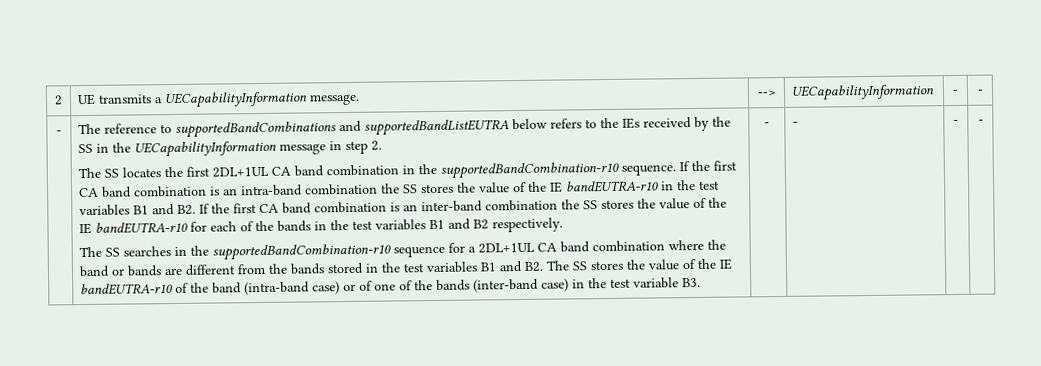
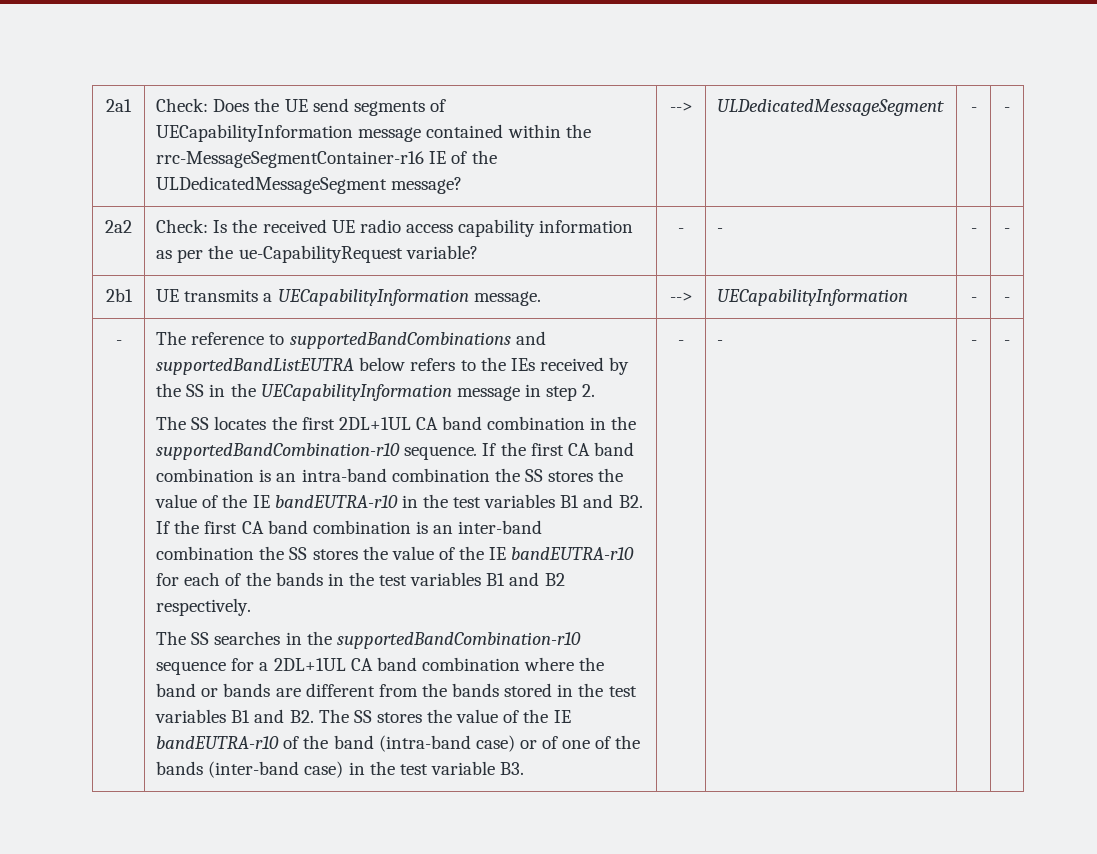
- 2 | UE transmits a UECapabilityInformation message. | --> | UECapabilityInformation | - | -
+ 2a1 | Check: Does the UE send segments of UECapabilityInformation message contained within the rrc-MessageSegmentContainer-r16 IE of the ULDedicatedMessageSegment message? | --> | ULDedicatedMessageSegment | - | -
+ 2a2 | Check: Is the received UE radio access capability information as per the ue-CapabilityRequest variable? | - | - | - | -
+ 2b1 | UE transmits a UECapabilityInformation message. | --> | UECapabilityInformation | - | -

